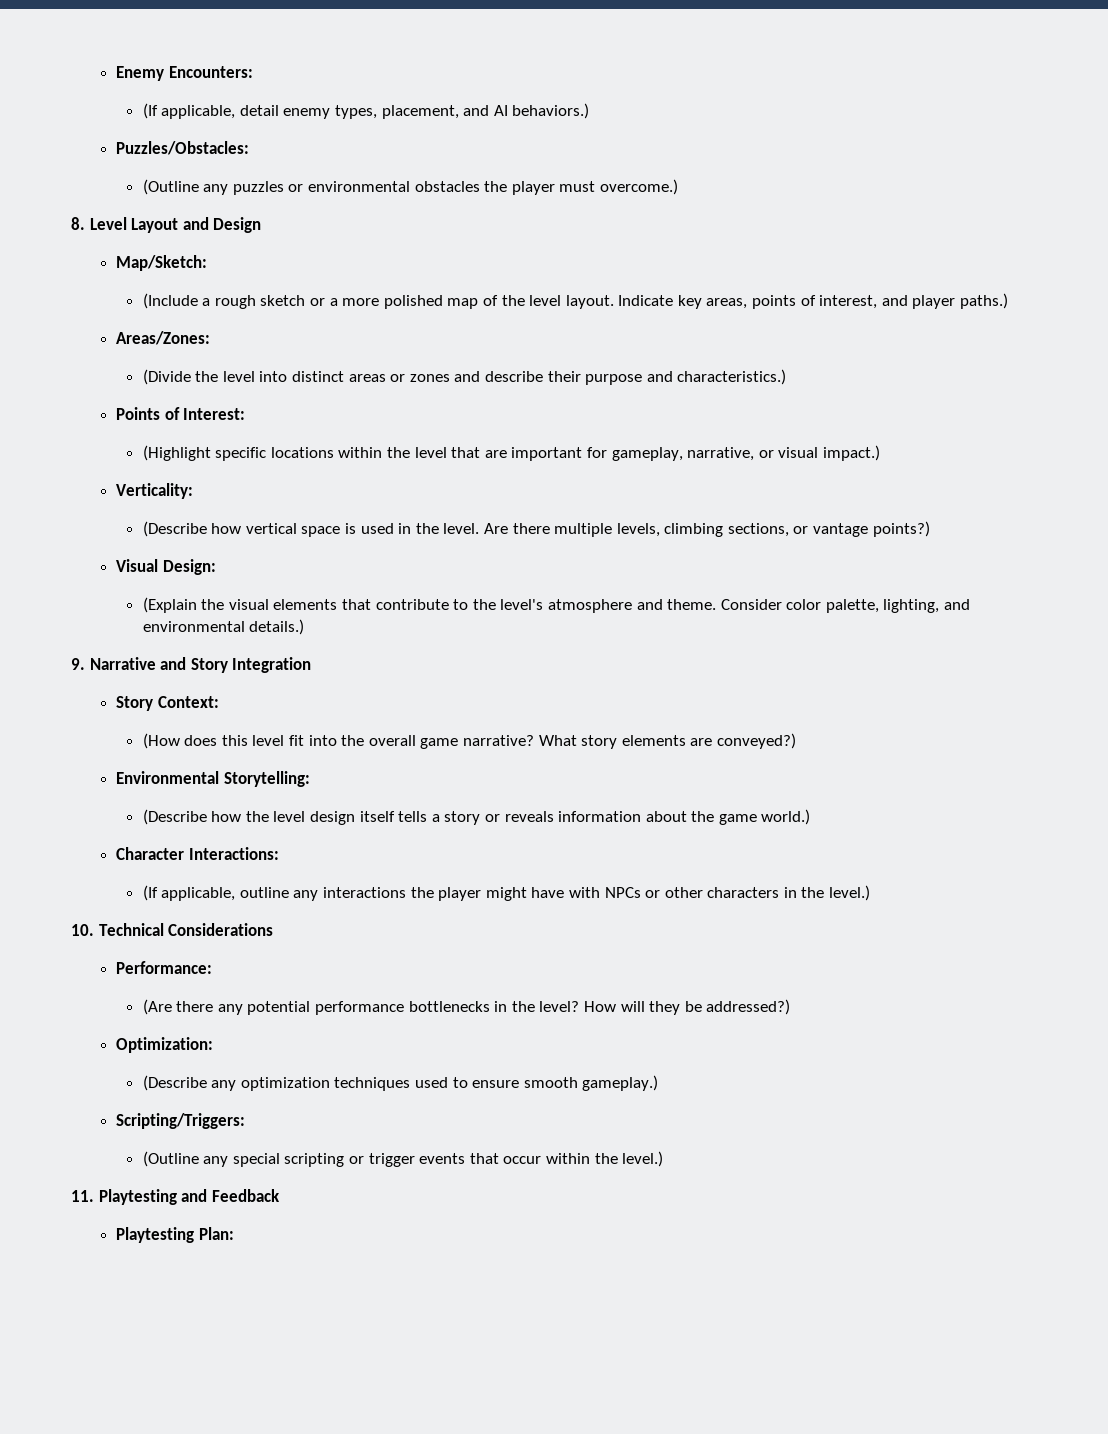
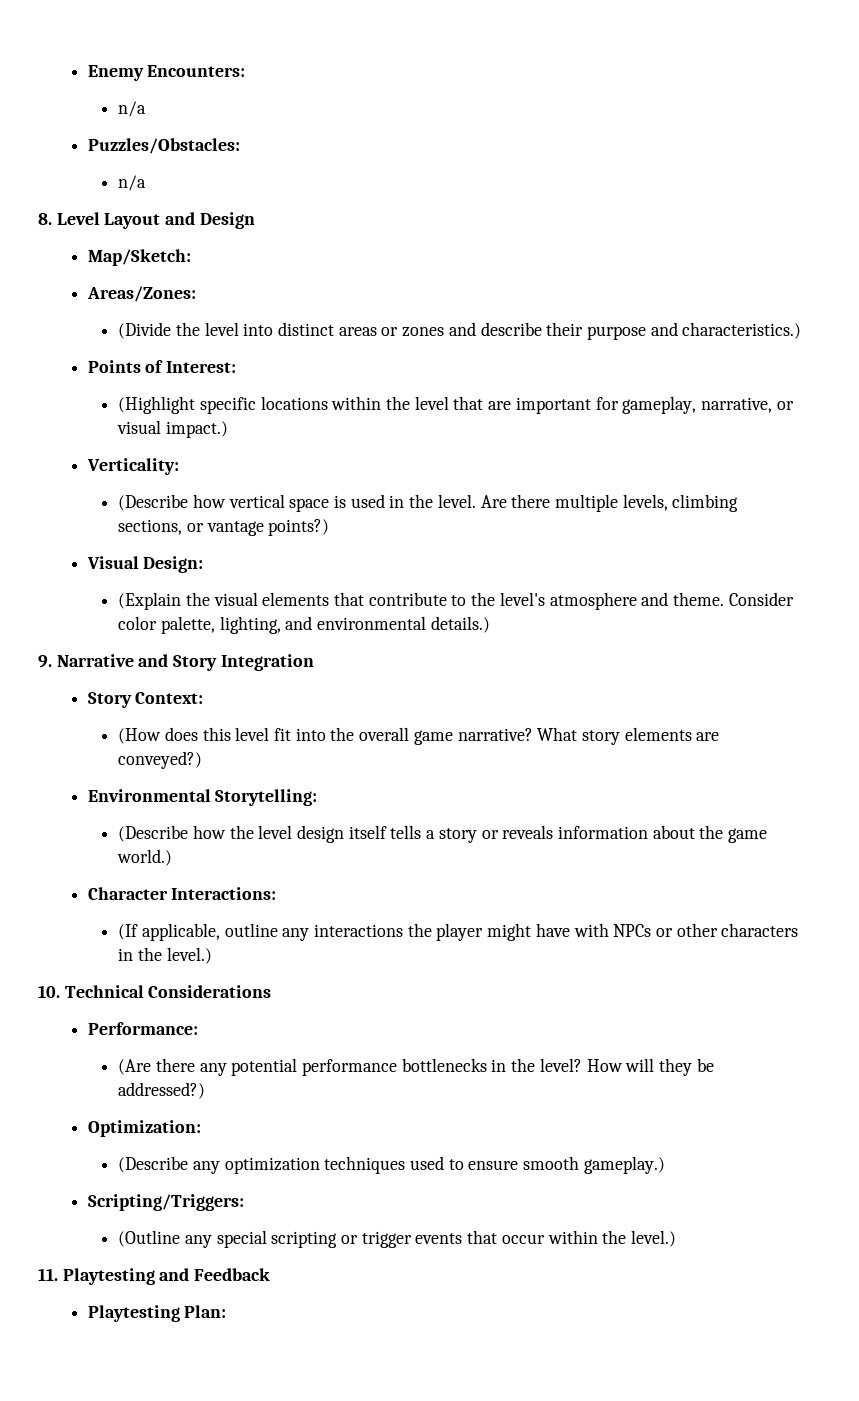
  Enemy Encounters:
- (If applicable, detail enemy types, placement, and AI behaviors.)
+ n/a
  Puzzles/Obstacles:
- (Outline any puzzles or environmental obstacles the player must overcome.)
+ n/a
- (Include a rough sketch or a more polished map of the level layout. Indicate key areas, points of interest, and player paths.)

